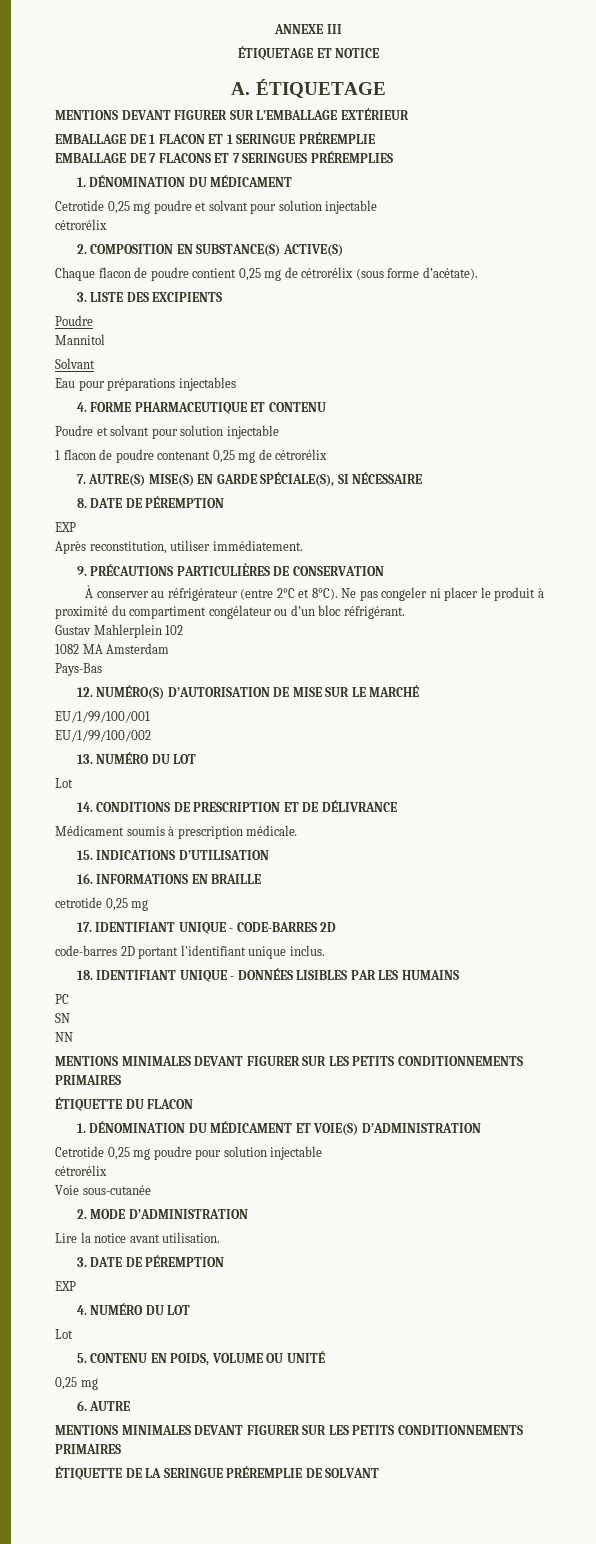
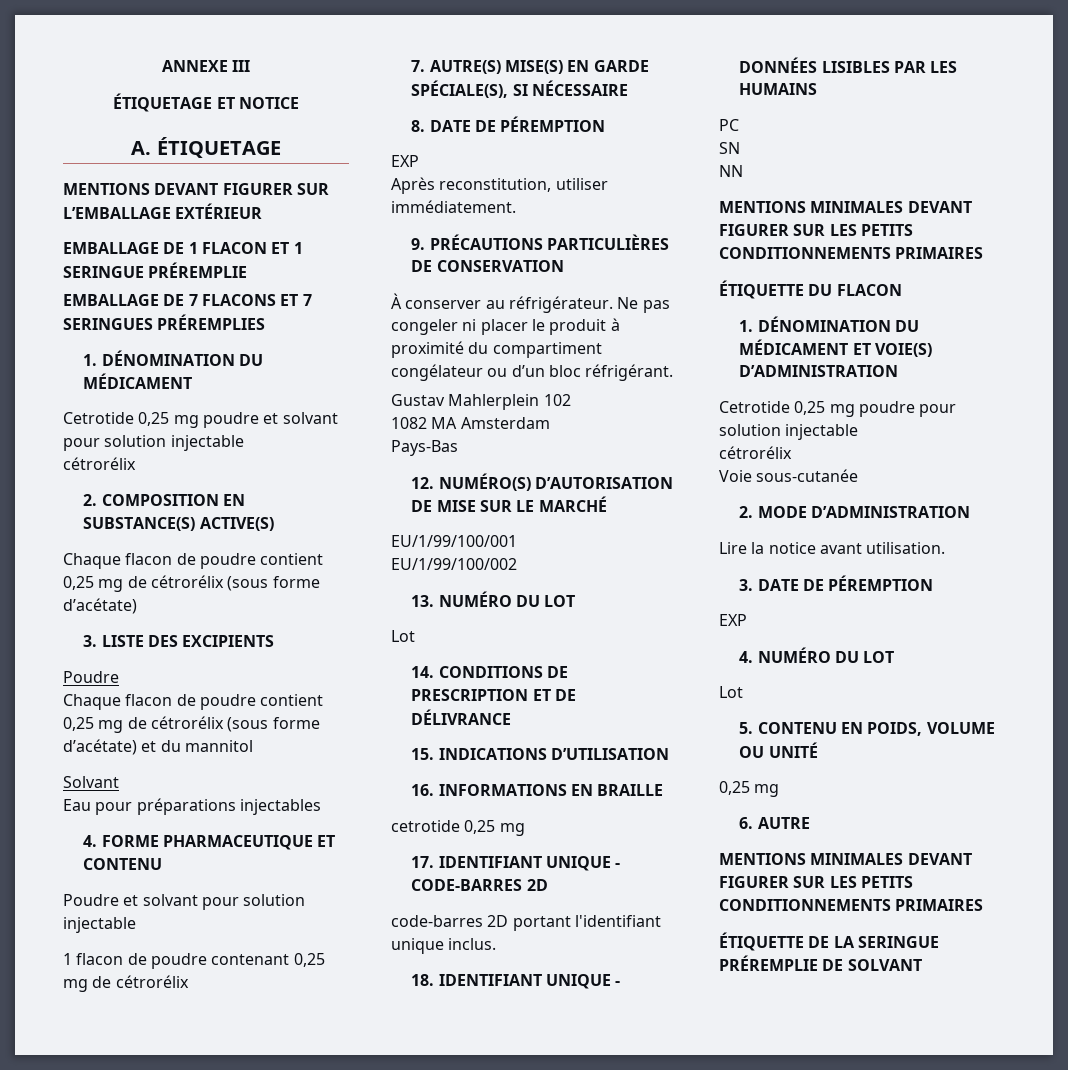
  2. COMPOSITION EN SUBSTANCE(S) ACTIVE(S)
- Chaque flacon de poudre contient 0,25 mg de cétrorélix (sous forme d’acétate).
+ Chaque flacon de poudre contient 0,25 mg de cétrorélix (sous forme d’acétate)
- Mannitol
+ Chaque flacon de poudre contient 0,25 mg de cétrorélix (sous forme d’acétate) et du mannitol
- À conserver au réfrigérateur (entre 2°C et 8°C).
+ À conserver au réfrigérateur.
- Médicament soumis à prescription médicale.

